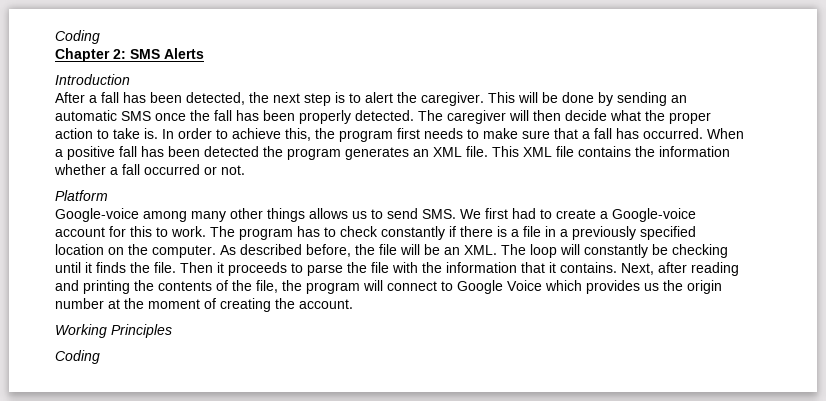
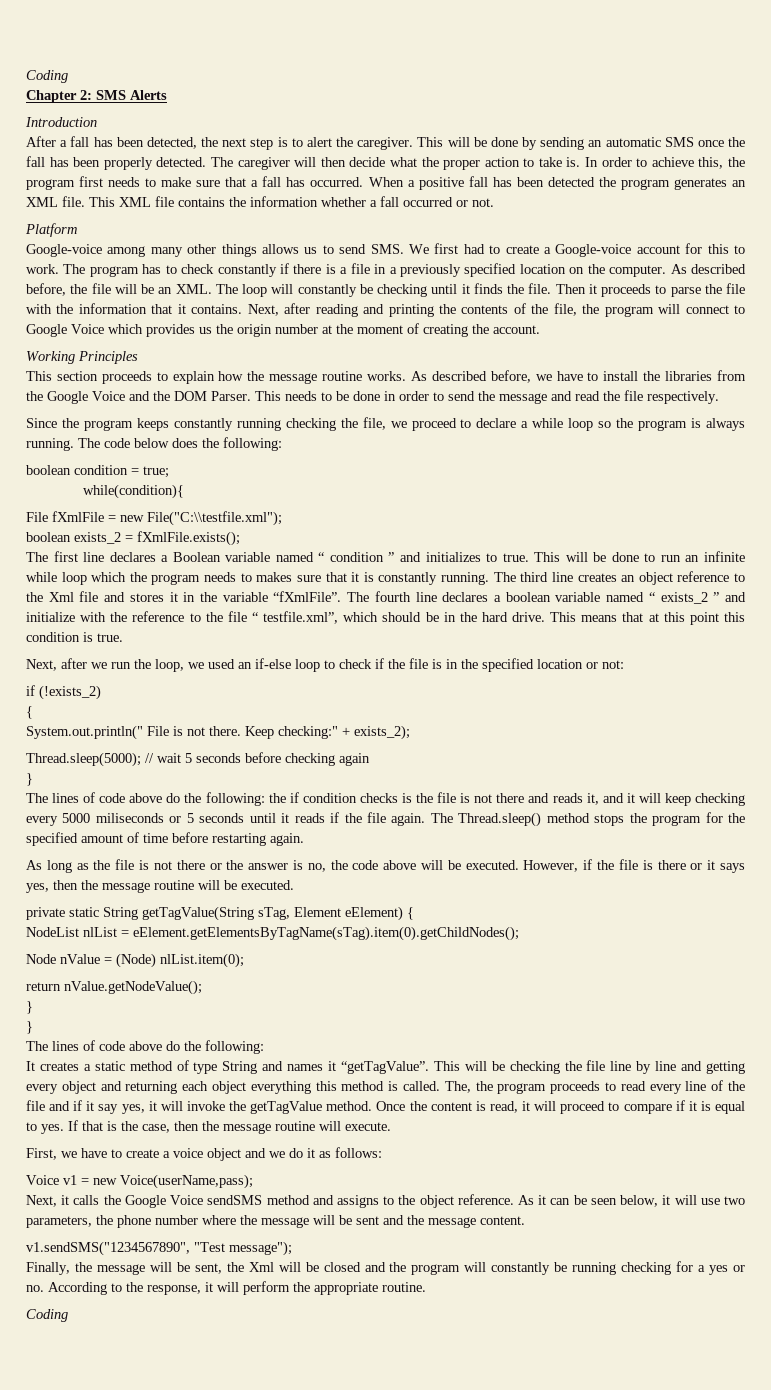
+ This section proceeds to explain how the message routine works. As described before, we have to install the libraries from the Google Voice and the DOM Parser. This needs to be done in order to send the message and read the file respectively.
+ Since the program keeps constantly running checking the file, we proceed to declare a while loop so the program is always running. The code below does the following:
+ boolean condition = true;
+ while(condition){
+ File fXmlFile = new File("C:\\testfile.xml");
+ boolean exists_2 = fXmlFile.exists();
+ The first line declares a Boolean variable named “ condition ” and initializes to true. This will be done to run an infinite while loop which the program needs to makes sure that it is constantly running. The third line creates an object reference to the Xml file and stores it in the variable “fXmlFile”. The fourth line declares a boolean variable named “ exists_2 ” and initialize with the reference to the file “ testfile.xml”, which should be in the hard drive. This means that at this point this condition is true.
+ Next, after we run the loop, we used an if-else loop to check if the file is in the specified location or not:
+ if (!exists_2)
+ {
+ System.out.println(" File is not there. Keep checking:" + exists_2);
+ Thread.sleep(5000); // wait 5 seconds before checking again
+ }
+ The lines of code above do the following: the if condition checks is the file is not there and reads it, and it will keep checking every 5000 miliseconds or 5 seconds until it reads if the file again. The Thread.sleep() method stops the program for the specified amount of time before restarting again.
+ As long as the file is not there or the answer is no, the code above will be executed. However, if the file is there or it says yes, then the message routine will be executed.
+ private static String getTagValue(String sTag, Element eElement) {
+ NodeList nlList = eElement.getElementsByTagName(sTag).item(0).getChildNodes();
+ Node nValue = (Node) nlList.item(0);
+ return nValue.getNodeValue();
+ }
+ }
+ The lines of code above do the following:
+ It creates a static method of type String and names it “getTagValue”. This will be checking the file line by line and getting every object and returning each object everything this method is called. The, the program proceeds to read every line of the file and if it say yes, it will invoke the getTagValue method. Once the content is read, it will proceed to compare if it is equal to yes. If that is the case, then the message routine will execute.
+ First, we have to create a voice object and we do it as follows:
+ Voice v1 = new Voice(userName,pass);
+ Next, it calls the Google Voice sendSMS method and assigns to the object reference. As it can be seen below, it will use two parameters, the phone number where the message will be sent and the message content.
+ v1.sendSMS("1234567890", "Test message");
+ Finally, the message will be sent, the Xml will be closed and the program will constantly be running checking for a yes or no. According to the response, it will perform the appropriate routine.

